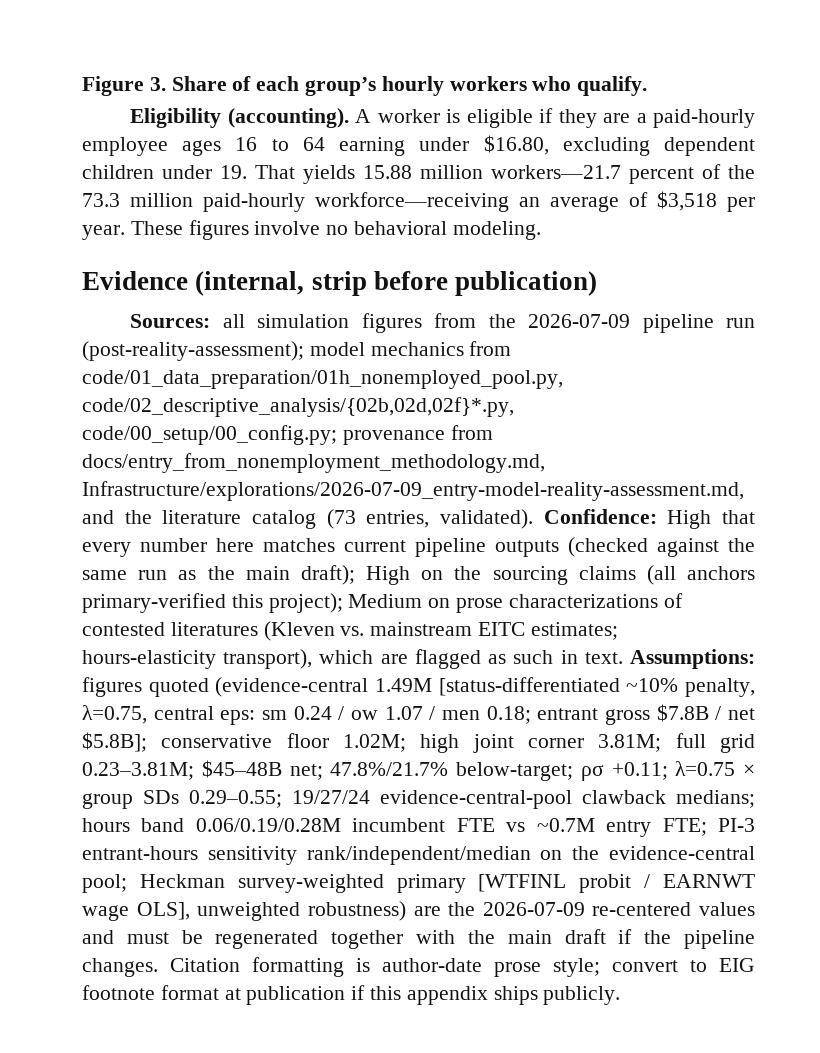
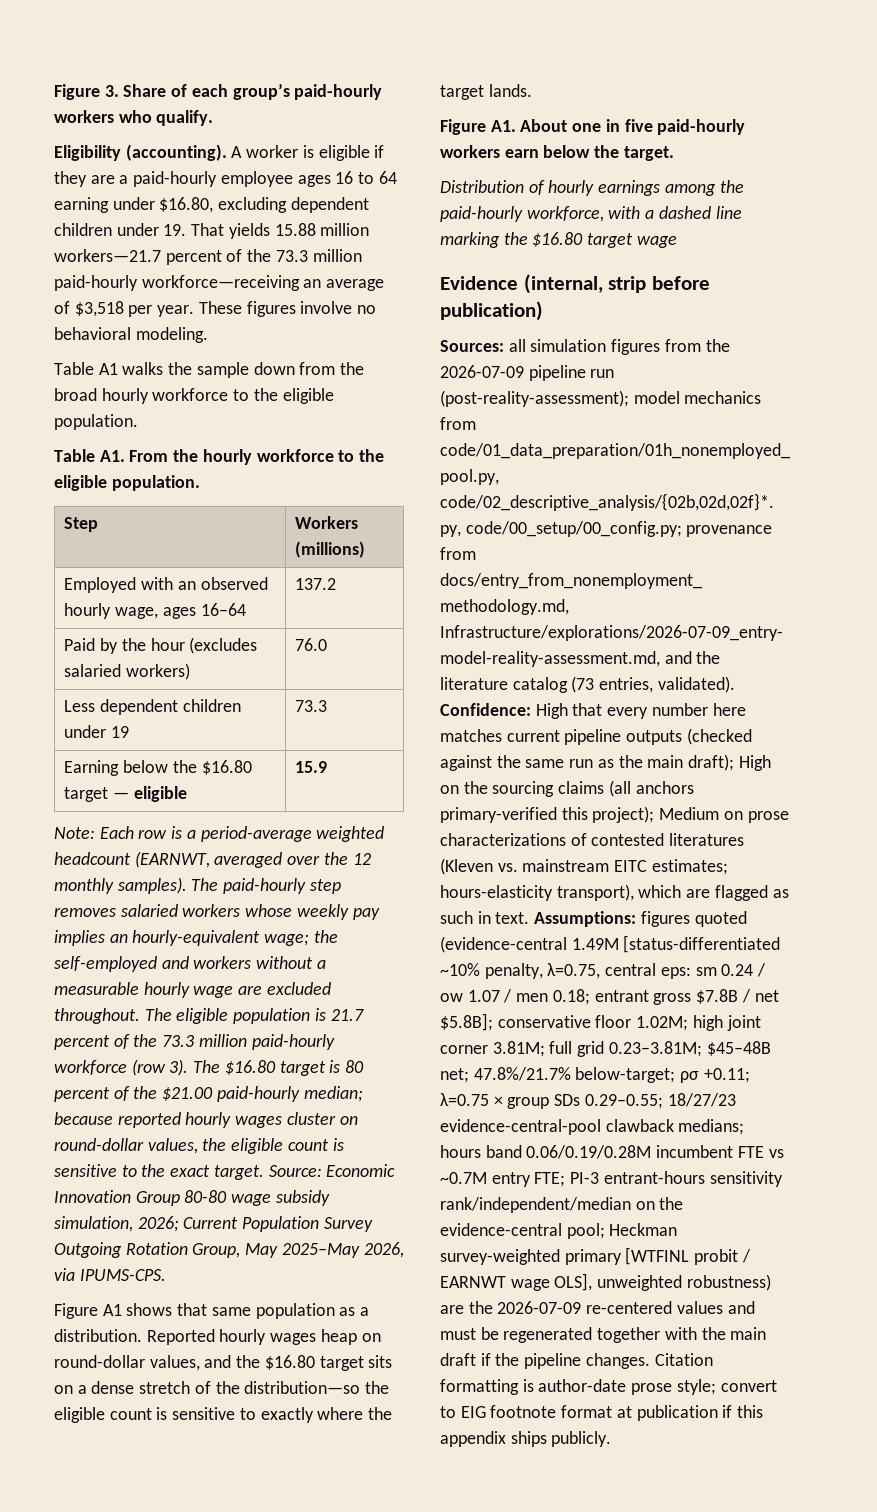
- Figure 3. Share of each group’s hourly workers who qualify.
+ Figure 3. Share of each group’s paid-hourly workers who qualify.
+ Table A1 walks the sample down from the broad hourly workforce to the eligible population.
+ Table A1. From the hourly workforce to the eligible population.
+ Step | Workers (millions)
+ Employed with an observed hourly wage, ages 16–64 | 137.2
+ Paid by the hour (excludes salaried workers) | 76.0
+ Less dependent children under 19 | 73.3
+ Earning below the $16.80 target — eligible | 15.9
+ Note: Each row is a period-average weighted headcount (EARNWT, averaged over the 12 monthly samples). The paid-hourly step removes salaried workers whose weekly pay implies an hourly-equivalent wage; the self-employed and workers without a measurable hourly wage are excluded throughout. The eligible population is 21.7 percent of the 73.3 million paid-hourly workforce (row 3). The $16.80 target is 80 percent of the $21.00 paid-hourly median; because reported hourly wages cluster on round-dollar values, the eligible count is sensitive to the exact target. Source: Economic Innovation Group 80-80 wage subsidy simulation, 2026; Current Population Survey Outgoing Rotation Group, May 2025–May 2026, via IPUMS-CPS.
+ Figure A1 shows that same population as a distribution. Reported hourly wages heap on round-dollar values, and the $16.80 target sits on a dense stretch of the distribution—so the eligible count is sensitive to exactly where the target lands.
+ Figure A1. About one in five paid-hourly workers earn below the target.
+ Distribution of hourly earnings among the paid-hourly workforce, with a dashed line marking the $16.80 target wage
- 19/27/24 evidence-central-pool clawback medians;
+ 18/27/23 evidence-central-pool clawback medians;

